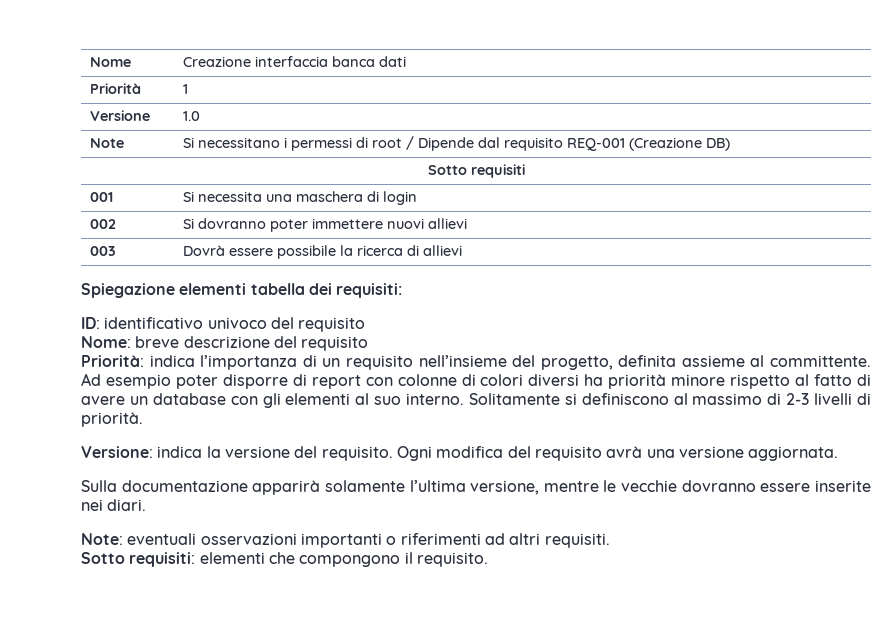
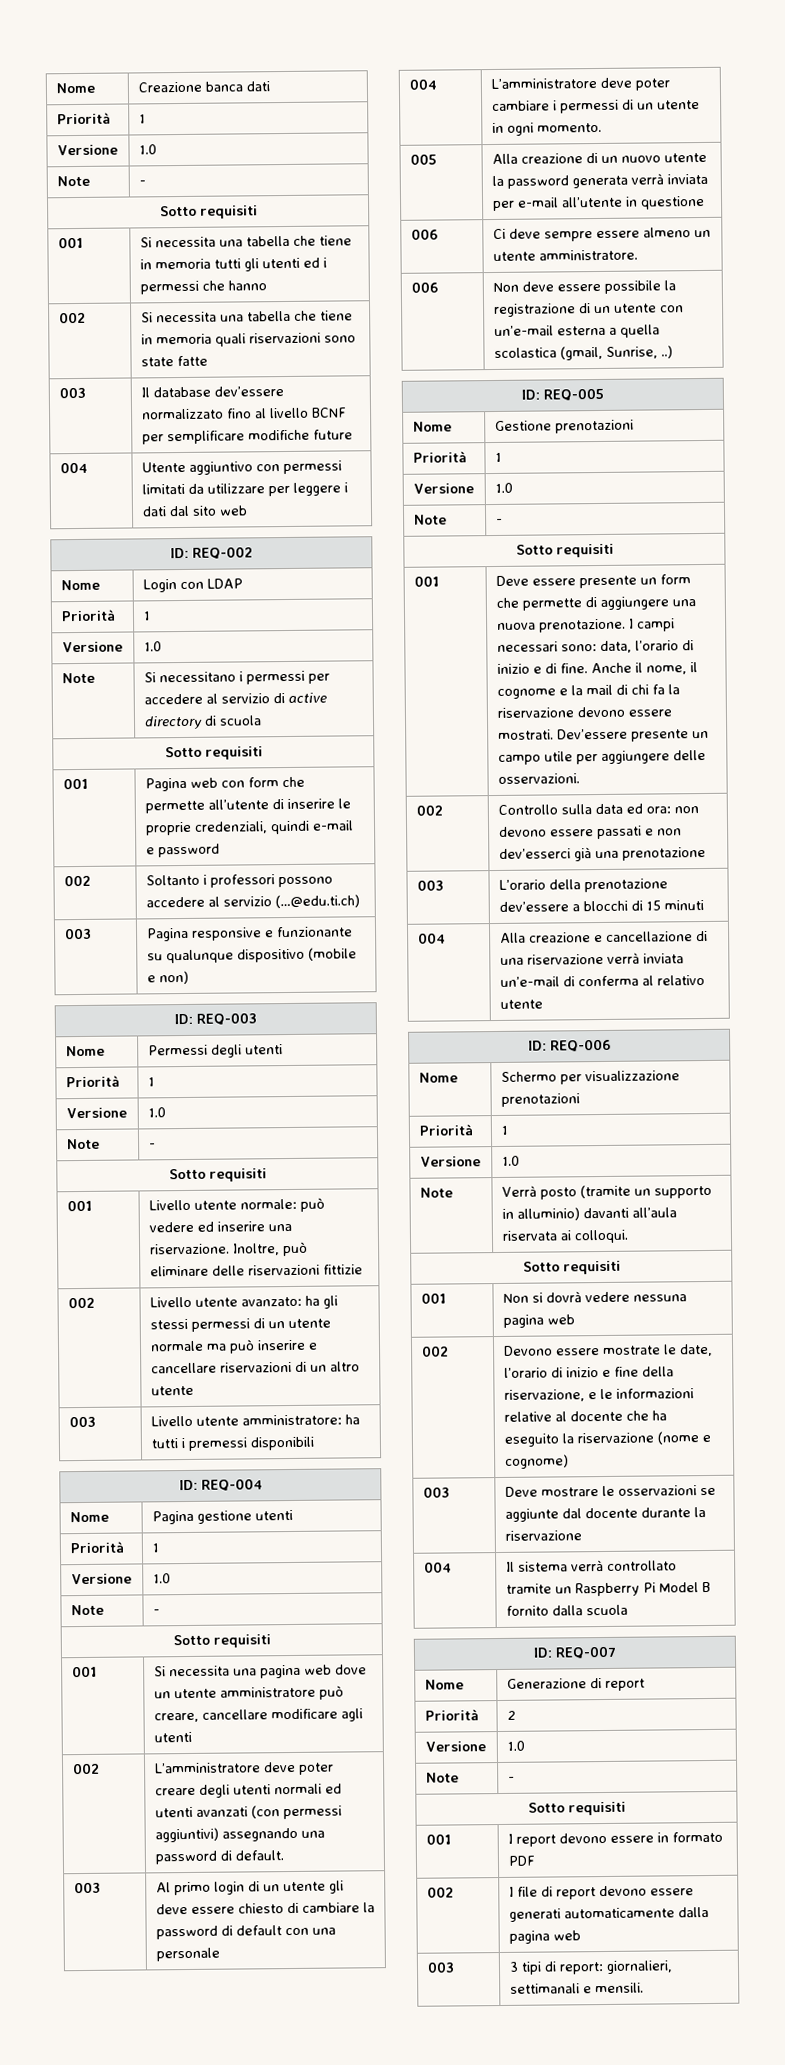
- Nome | Creazione interfaccia banca dati
+ Nome | Creazione banca dati
+ Priorità | 1
+ Versione | 1.0
+ Note | -
+ Sotto requisiti
+ 001 | Si necessita una tabella che tiene in memoria tutti gli utenti ed i permessi che hanno
+ 002 | Si necessita una tabella che tiene in memoria quali riservazioni sono state fatte
+ 003 | Il database dev’essere normalizzato fino al livello BCNF per semplificare modifiche future
+ 004 | Utente aggiuntivo con permessi limitati da utilizzare per leggere i dati dal sito web
+ ID: REQ-002
+ Nome | Login con LDAP
- Note | Si necessitano i permessi di root / Dipende dal requisito REQ-001 (Creazione DB)
+ Note | Si necessitano i permessi per accedere al servizio di active directory di scuola
  Sotto requisiti
- 001 | Si necessita una maschera di login
- 002 | Si dovranno poter immettere nuovi allievi
- 003 | Dovrà essere possibile la ricerca di allievi
- Spiegazione elementi tabella dei requisiti:
- ID: identificativo univoco del requisito
- Nome: breve descrizione del requisito
- Priorità: indica l’importanza di un requisito nell’insieme del progetto, definita assieme al committente. Ad esempio poter disporre di report con colonne di colori diversi ha priorità minore rispetto al fatto di avere un database con gli elementi al suo interno. Solitamente si definiscono al massimo di 2-3 livelli di priorità.
- Versione: indica la versione del requisito. Ogni modifica del requisito avrà una versione aggiornata.
- Sulla documentazione apparirà solamente l’ultima versione, mentre le vecchie dovranno essere inserite nei diari.
- Note: eventuali osservazioni importanti o riferimenti ad altri requisiti.
- Sotto requisiti: elementi che compongono il requisito.
+ 001 | Pagina web con form che permette all’utente di inserire le proprie credenziali, quindi e-mail e password
+ 002 | Soltanto i professori possono accedere al servizio (…@edu.ti.ch)
+ 003 | Pagina responsive e funzionante su qualunque dispositivo (mobile e non)
+ ID: REQ-003
+ Nome | Permessi degli utenti
+ Priorità | 1
+ Versione | 1.0
+ Note | -
+ Sotto requisiti
+ 001 | Livello utente normale: può vedere ed inserire una riservazione. Inoltre, può eliminare delle riservazioni fittizie
+ 002 | Livello utente avanzato: ha gli stessi permessi di un utente normale ma può inserire e cancellare riservazioni di un altro utente
+ 003 | Livello utente amministratore: ha tutti i premessi disponibili
+ ID: REQ-004
+ Nome | Pagina gestione utenti
+ Priorità | 1
+ Versione | 1.0
+ Note | -
+ Sotto requisiti
+ 001 | Si necessita una pagina web dove un utente amministratore può creare, cancellare modificare agli utenti
+ 002 | L’amministratore deve poter creare degli utenti normali ed utenti avanzati (con permessi aggiuntivi) assegnando una password di default.
+ 003 | Al primo login di un utente gli deve essere chiesto di cambiare la password di default con una personale
+ 004 | L’amministratore deve poter cambiare i permessi di un utente in ogni momento.
+ 005 | Alla creazione di un nuovo utente la password generata verrà inviata per e-mail all’utente in questione
+ 006 | Ci deve sempre essere almeno un utente amministratore.
+ 006 | Non deve essere possibile la registrazione di un utente con un’e-mail esterna a quella scolastica (gmail, Sunrise, ..)
+ ID: REQ-005
+ Nome | Gestione prenotazioni
+ Priorità | 1
+ Versione | 1.0
+ Note | -
+ Sotto requisiti
+ 001 | Deve essere presente un form che permette di aggiungere una nuova prenotazione. I campi necessari sono: data, l’orario di inizio e di fine. Anche il nome, il cognome e la mail di chi fa la riservazione devono essere mostrati. Dev’essere presente un campo utile per aggiungere delle osservazioni.
+ 002 | Controllo sulla data ed ora: non devono essere passati e non dev’esserci già una prenotazione
+ 003 | L’orario della prenotazione dev’essere a blocchi di 15 minuti
+ 004 | Alla creazione e cancellazione di una riservazione verrà inviata un’e-mail di conferma al relativo utente
+ ID: REQ-006
+ Nome | Schermo per visualizzazione prenotazioni
+ Priorità | 1
+ Versione | 1.0
+ Note | Verrà posto (tramite un supporto in alluminio) davanti all’aula riservata ai colloqui.
+ Sotto requisiti
+ 001 | Non si dovrà vedere nessuna pagina web
+ 002 | Devono essere mostrate le date, l’orario di inizio e fine della riservazione, e le informazioni relative al docente che ha eseguito la riservazione (nome e cognome)
+ 003 | Deve mostrare le osservazioni se aggiunte dal docente durante la riservazione
+ 004 | Il sistema verrà controllato tramite un Raspberry Pi Model B fornito dalla scuola
+ ID: REQ-007
+ Nome | Generazione di report
+ Priorità | 2
+ Versione | 1.0
+ Note | -
+ Sotto requisiti
+ 001 | I report devono essere in formato PDF
+ 002 | I file di report devono essere generati automaticamente dalla pagina web
+ 003 | 3 tipi di report: giornalieri, settimanali e mensili.

